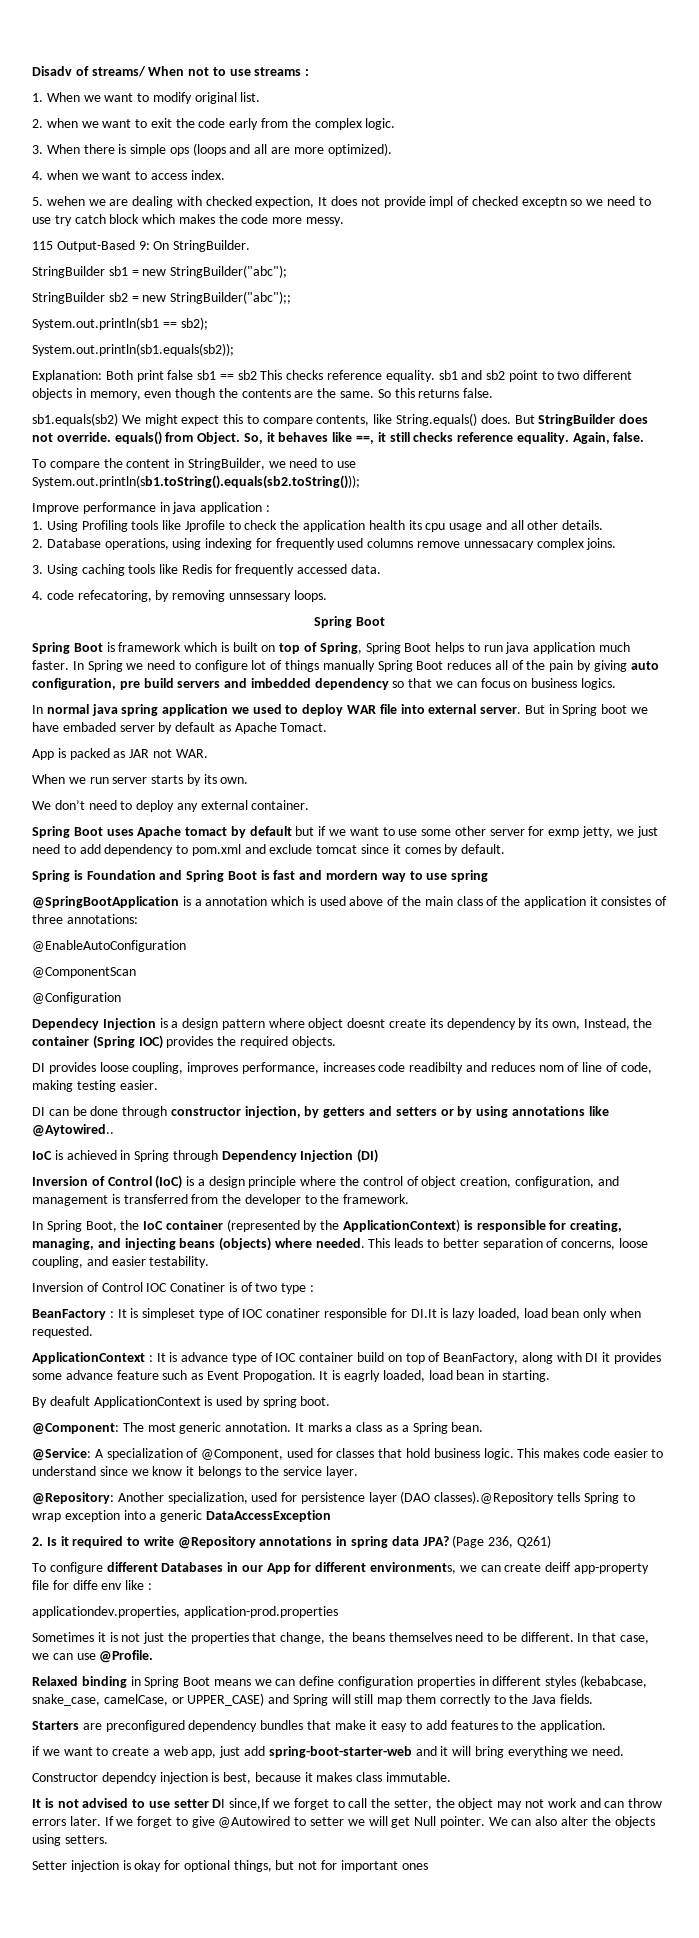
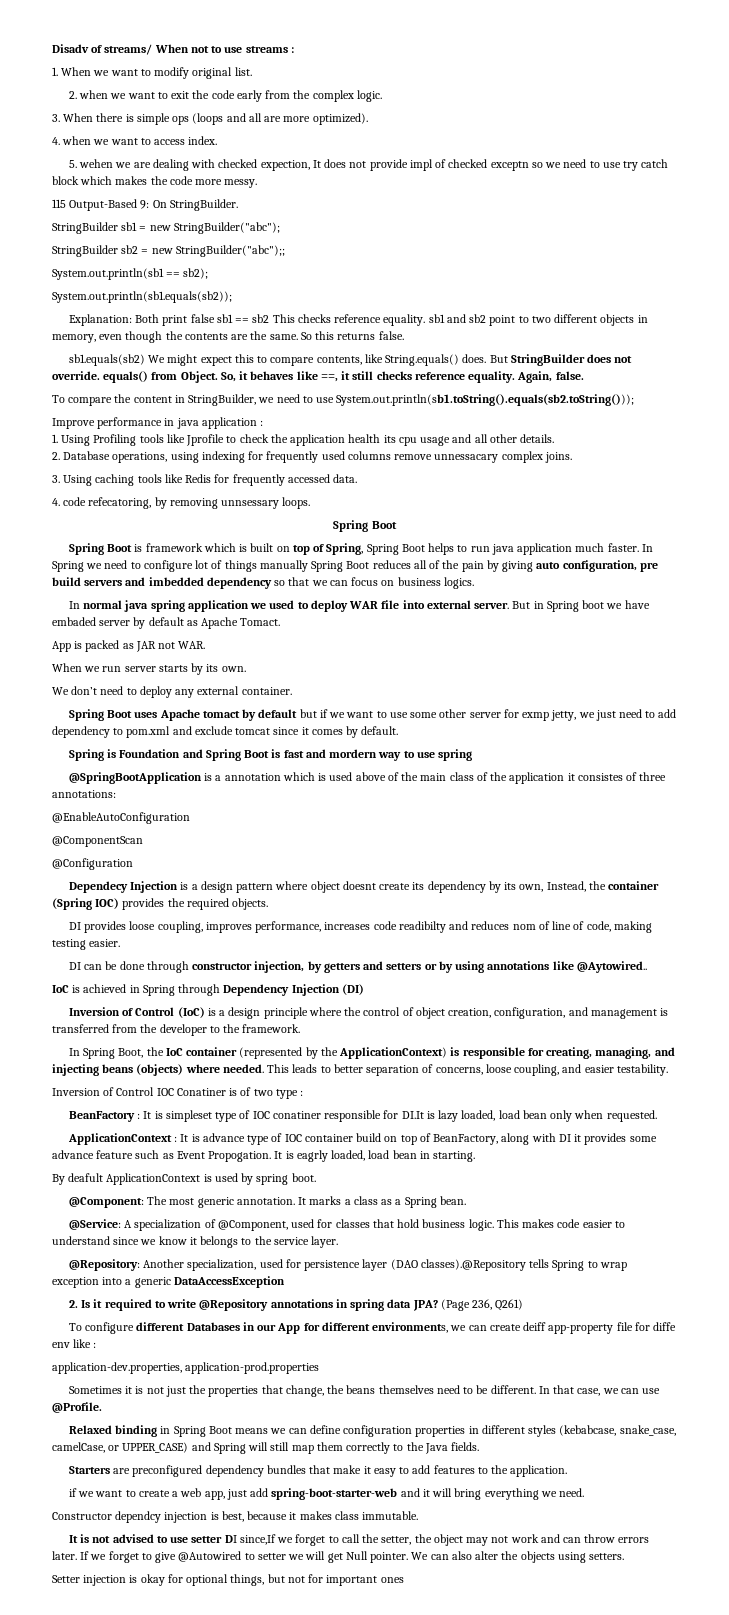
- applicationdev.properties, application-prod.properties
+ application-dev.properties, application-prod.properties

